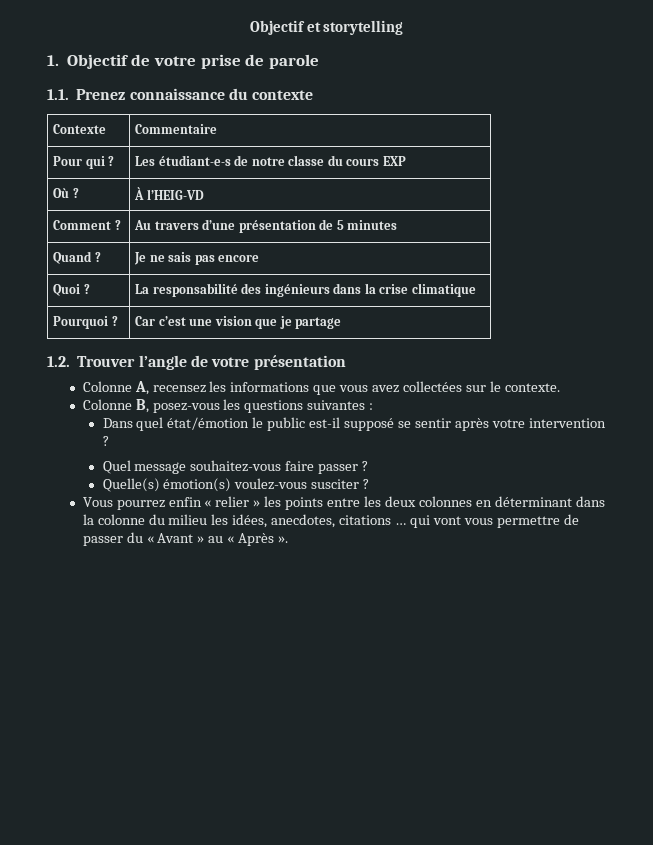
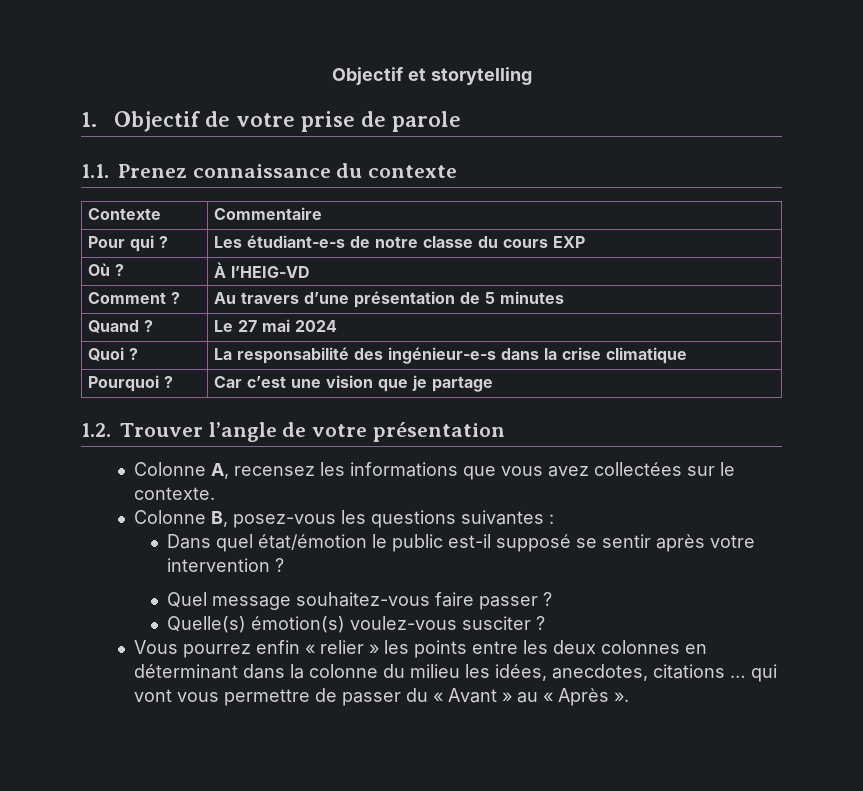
- Quand ? | Je ne sais pas encore
+ Quand ? | Le 27 mai 2024
- Quoi ? | La responsabilité des ingénieurs dans la crise climatique
+ Quoi ? | La responsabilité des ingénieur-e-s dans la crise climatique

